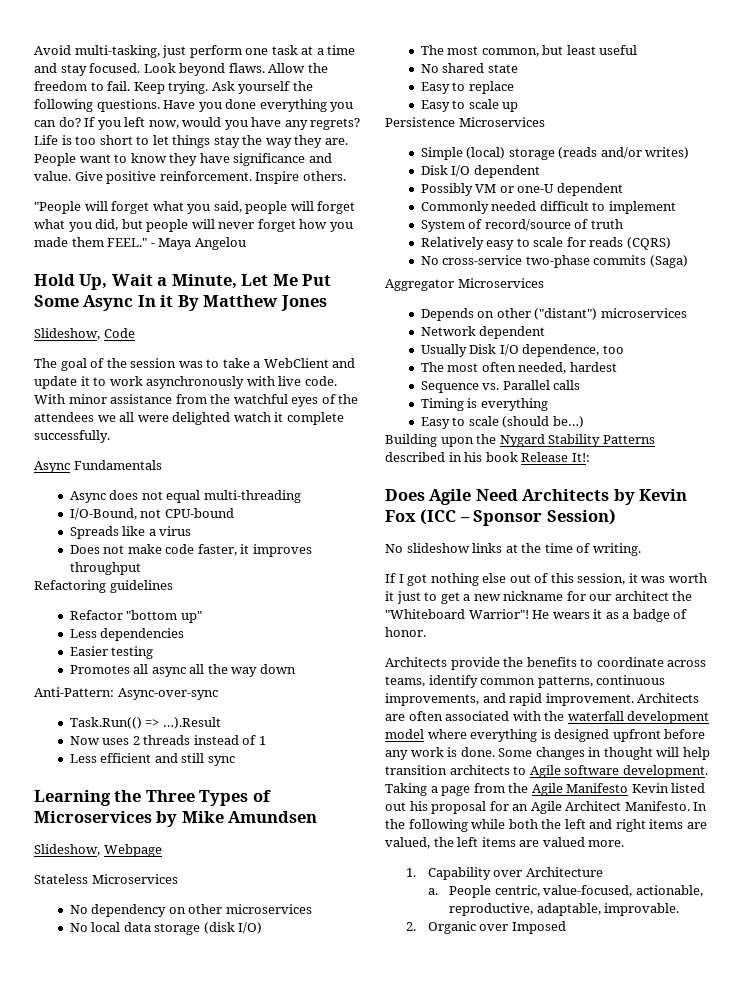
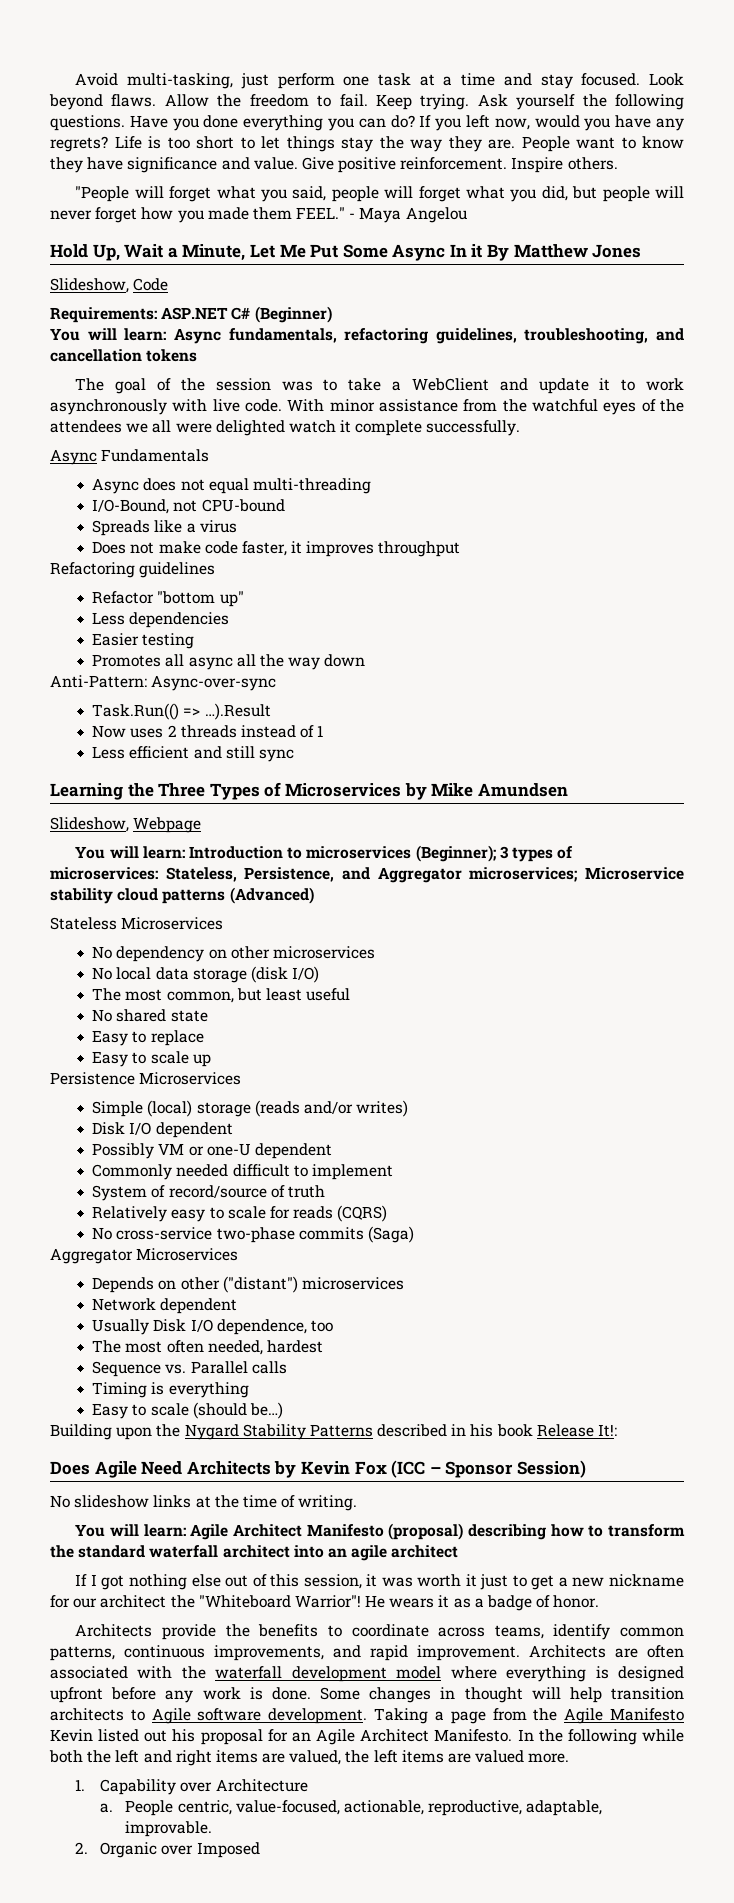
+ Requirements: ASP.NET C# (Beginner)
+ You will learn: Async fundamentals, refactoring guidelines, troubleshooting, and cancellation tokens
+ You will learn: Introduction to microservices (Beginner); 3 types of microservices: Stateless, Persistence, and Aggregator microservices; Microservice stability cloud patterns (Advanced)
+ You will learn: Agile Architect Manifesto (proposal) describing how to transform the standard waterfall architect into an agile architect

